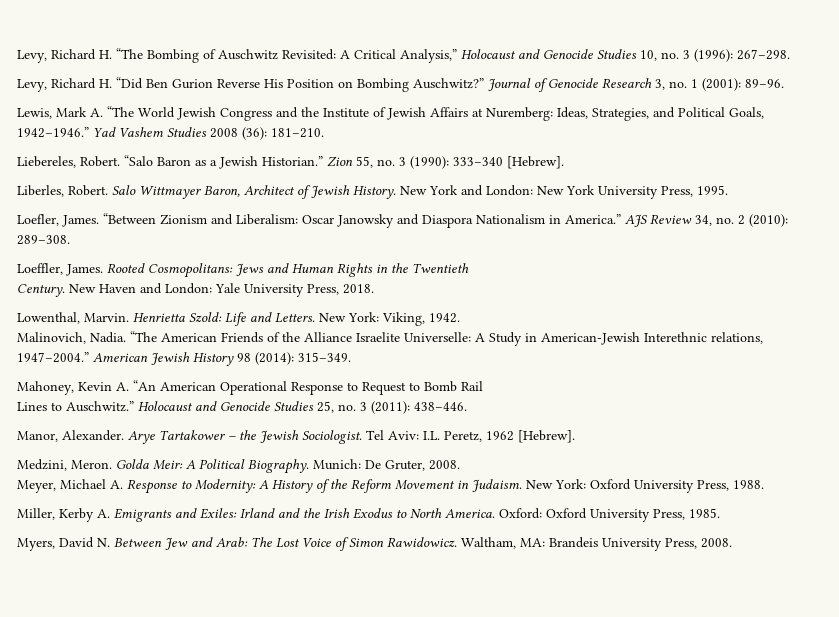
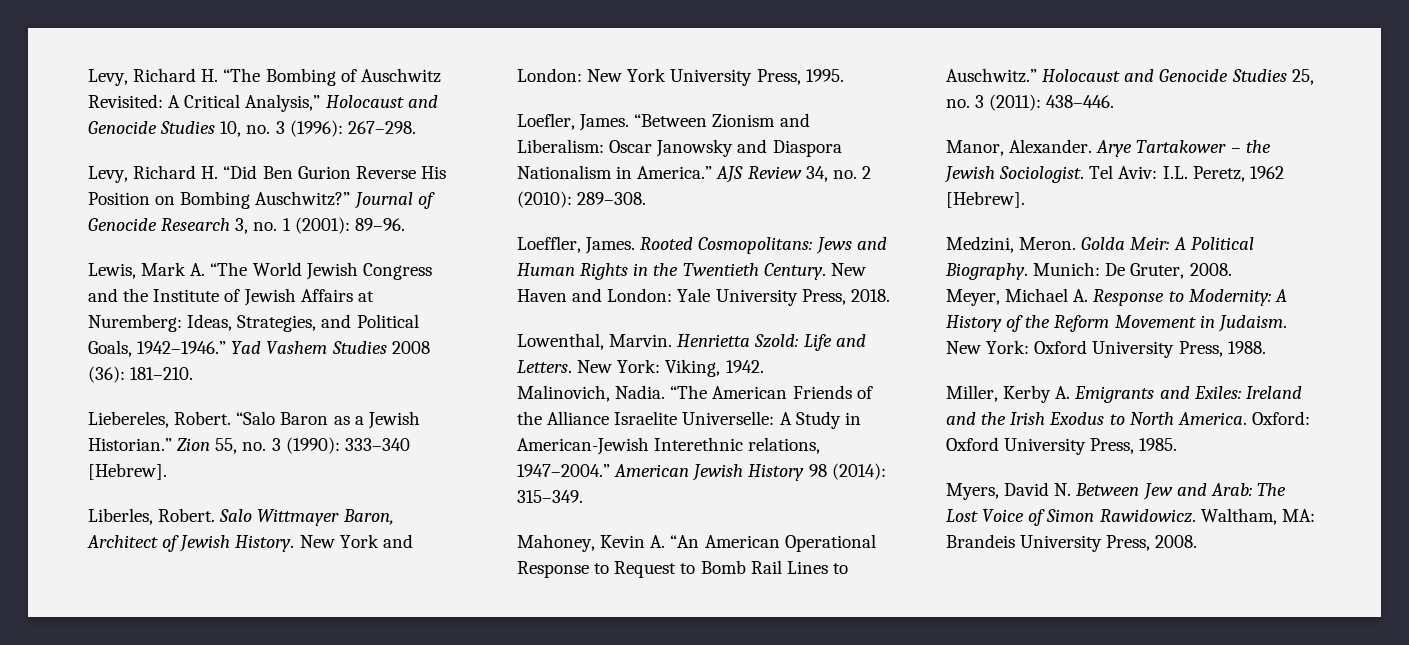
- Rooted Cosmopolitans: Jews and Human Rights in the Twentieth
- Century.
+ Rooted Cosmopolitans: Jews and Human Rights in the Twentieth Century.
- Mahoney, Kevin A. “An American Operational Response to Request to Bomb Rail
- Lines to Auschwitz.”
+ Mahoney, Kevin A. “An American Operational Response to Request to Bomb Rail Lines to Auschwitz.”
- Miller, Kerby A. Emigrants and Exiles: Irland and the Irish Exodus to North America.
+ Miller, Kerby A. Emigrants and Exiles: Ireland and the Irish Exodus to North America.

